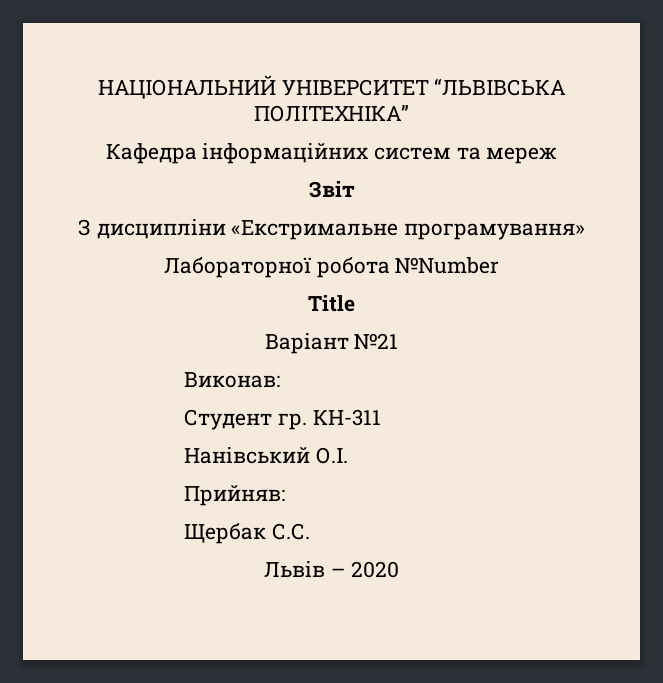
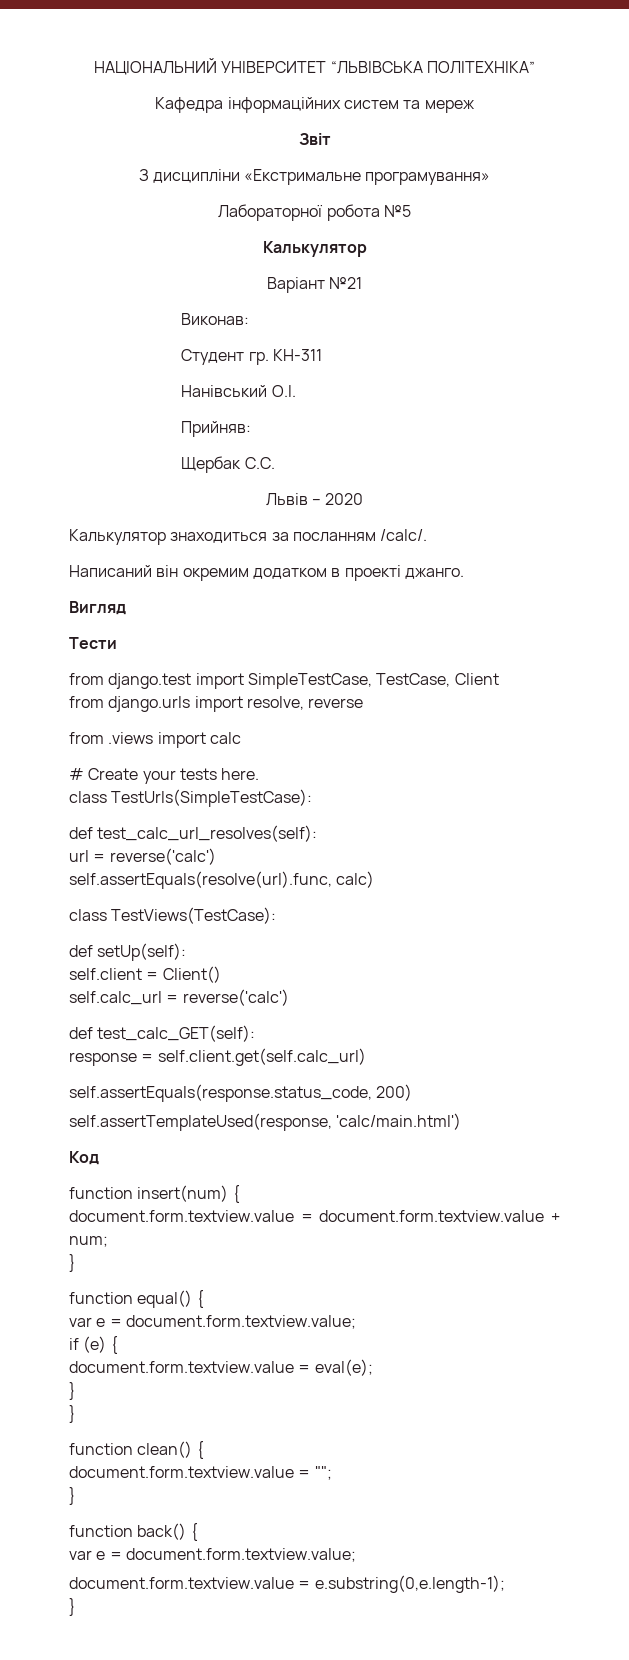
- Лабораторної робота №Number
- Title
+ Лабораторної робота №5
+ Калькулятор
+ Калькулятор знаходиться за посланням /calc/.
+ Написаний він окремим додатком в проекті джанго.
+ Вигляд
+ Тести
+ from django.test import SimpleTestCase, TestCase, Client
+ from django.urls import resolve, reverse
+ from .views import calc
+ # Create your tests here.
+ class TestUrls(SimpleTestCase):
+ def test_calc_url_resolves(self):
+ url = reverse('calc')
+ self.assertEquals(resolve(url).func, calc)
+ class TestViews(TestCase):
+ def setUp(self):
+ self.client = Client()
+ self.calc_url = reverse('calc')
+ def test_calc_GET(self):
+ response = self.client.get(self.calc_url)
+ self.assertEquals(response.status_code, 200)
+ self.assertTemplateUsed(response, 'calc/main.html')
+ Код
+ function insert(num) {
+ document.form.textview.value = document.form.textview.value + num;
+ }
+ function equal() {
+ var e = document.form.textview.value;
+ if (e) {
+ document.form.textview.value = eval(e);
+ }
+ }
+ function clean() {
+ document.form.textview.value = "";
+ }
+ function back() {
+ var e = document.form.textview.value;
+ document.form.textview.value = e.substring(0,e.length-1);
+ }

